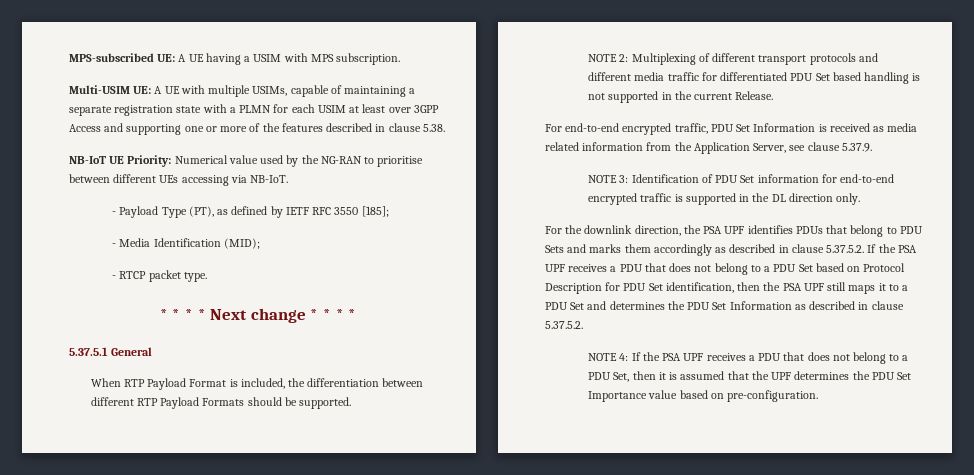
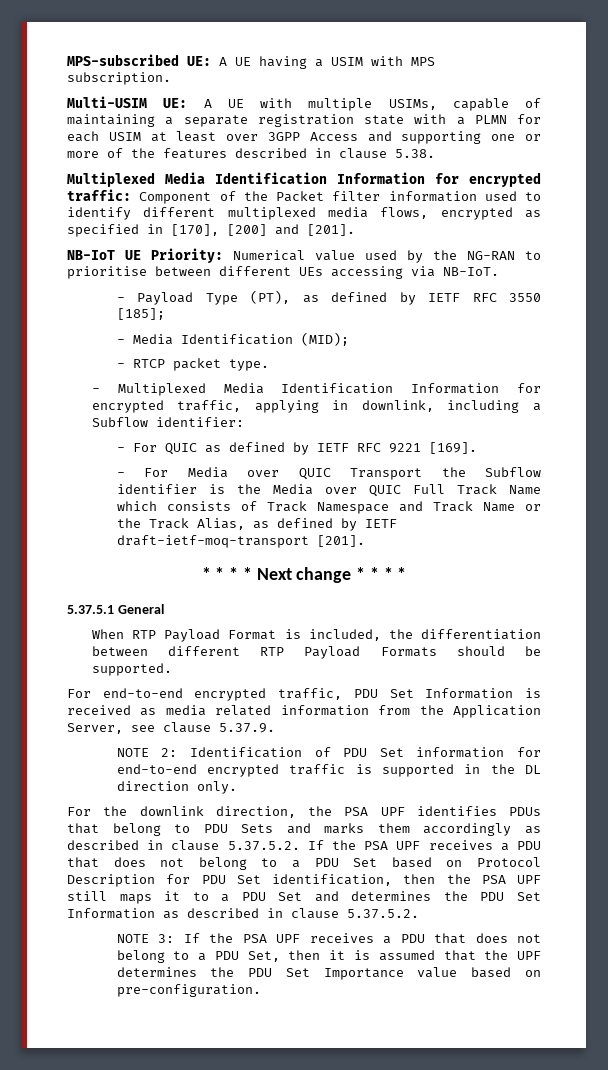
+ Multiplexed Media Identification Information for encrypted traffic: Component of the Packet filter information used to identify different multiplexed media flows, encrypted as specified in [170], [200] and [201].
+ - Multiplexed Media Identification Information for encrypted traffic, applying in downlink, including a Subflow identifier:
+ - For QUIC as defined by IETF RFC 9221 [169].
+ - For Media over QUIC Transport the Subflow identifier is the Media over QUIC Full Track Name which consists of Track Namespace and Track Name or the Track Alias, as defined by IETF draft-ietf-moq-transport [201].
- NOTE 2: Multiplexing of different transport protocols and different media traffic for differentiated PDU Set based handling is not supported in the current Release.
- NOTE 3: Identification of PDU Set information for end-to-end encrypted traffic is supported in the DL direction only.
+ NOTE 2: Identification of PDU Set information for end-to-end encrypted traffic is supported in the DL direction only.
- NOTE 4: If the PSA UPF receives a PDU that does not belong to a PDU Set, then it is assumed that the UPF determines the PDU Set Importance value based on pre-configuration.
+ NOTE 3: If the PSA UPF receives a PDU that does not belong to a PDU Set, then it is assumed that the UPF determines the PDU Set Importance value based on pre-configuration.

